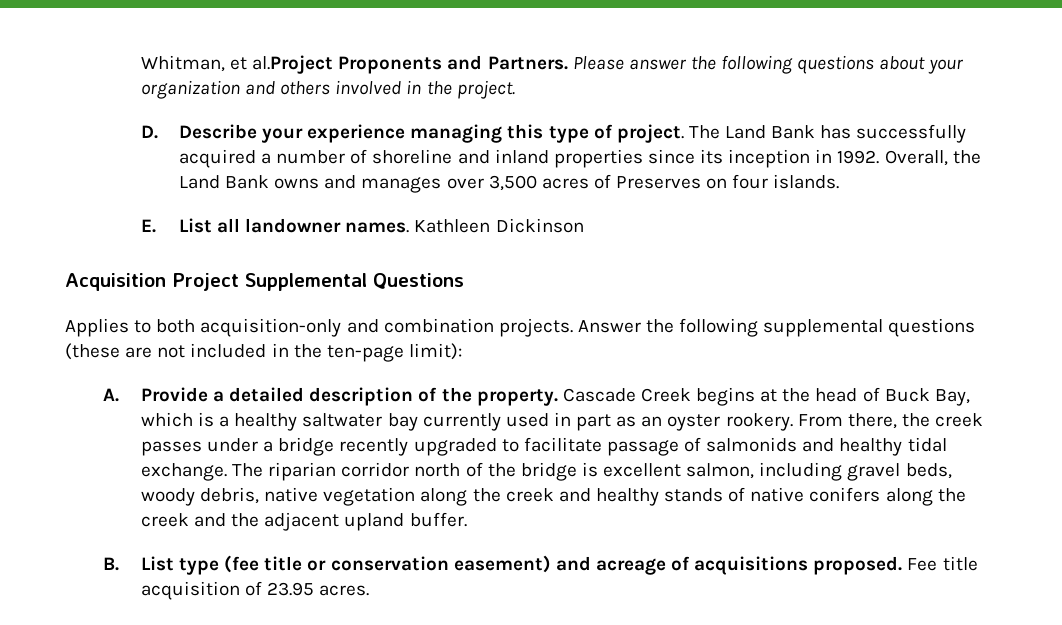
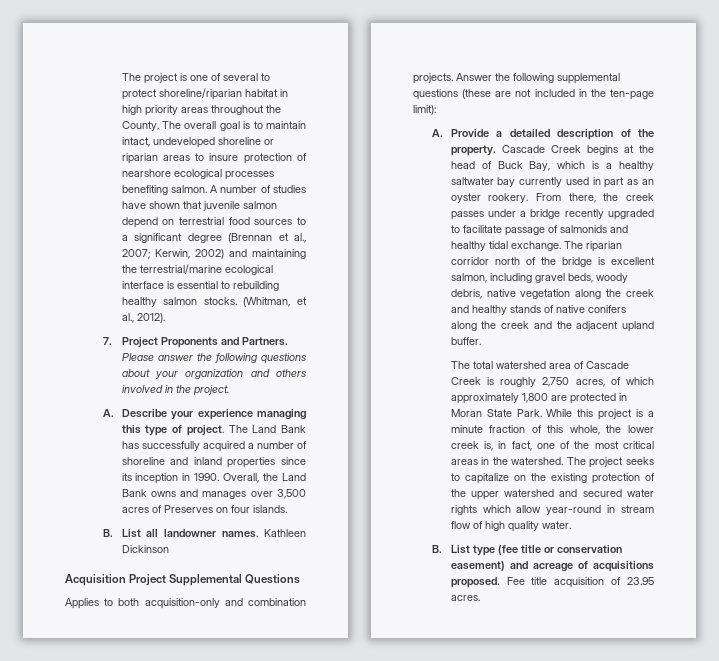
- Whitman, et al.Project Proponents and Partners.
+ The project is one of several to protect shoreline/riparian habitat in high priority areas throughout the County. The overall goal is to maintain intact, undeveloped shoreline or riparian areas to insure protection of nearshore ecological processes benefiting salmon. A number of studies have shown that juvenile salmon depend on terrestrial food sources to a significant degree (Brennan et al., 2007; Kerwin, 2002) and maintaining the terrestrial/marine ecological interface is essential to rebuilding healthy salmon stocks. (Whitman, et al., 2012).
+ 7. Project Proponents and Partners.
- D. Describe your experience managing this type of project.
+ A. Describe your experience managing this type of project.
- The Land Bank has successfully acquired a number of shoreline and inland properties since its inception in 1992.
+ The Land Bank has successfully acquired a number of shoreline and inland properties since its inception in 1990.
- E. List all landowner names.
+ B. List all landowner names.
+ The total watershed area of Cascade Creek is roughly 2,750 acres, of which approximately 1,800 are protected in Moran State Park. While this project is a minute fraction of this whole, the lower creek is, in fact, one of the most critical areas in the watershed. The project seeks to capitalize on the existing protection of the upper watershed and secured water rights which allow year-round in stream flow of high quality water.

